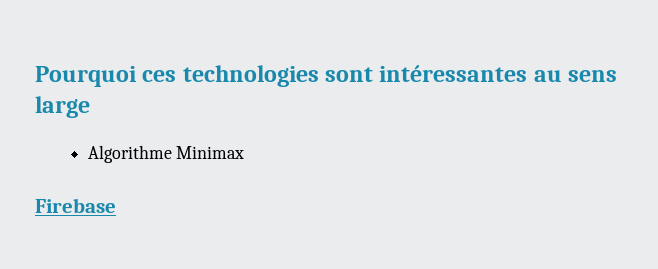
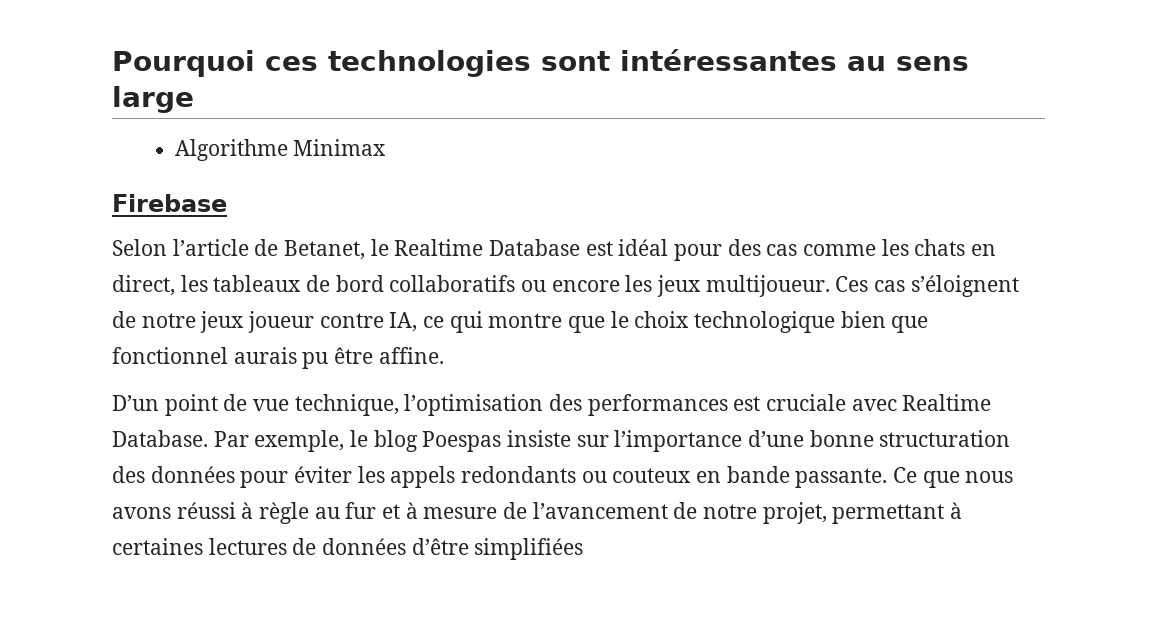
+ Selon l’article de Betanet, le Realtime Database est idéal pour des cas comme les chats en direct, les tableaux de bord collaboratifs ou encore les jeux multijoueur. Ces cas s’éloignent de notre jeux joueur contre IA, ce qui montre que le choix technologique bien que fonctionnel aurais pu être affine.
+ D’un point de vue technique, l’optimisation des performances est cruciale avec Realtime Database. Par exemple, le blog Poespas insiste sur l’importance d’une bonne structuration des données pour éviter les appels redondants ou couteux en bande passante. Ce que nous avons réussi à règle au fur et à mesure de l’avancement de notre projet, permettant à certaines lectures de données d’être simplifiées

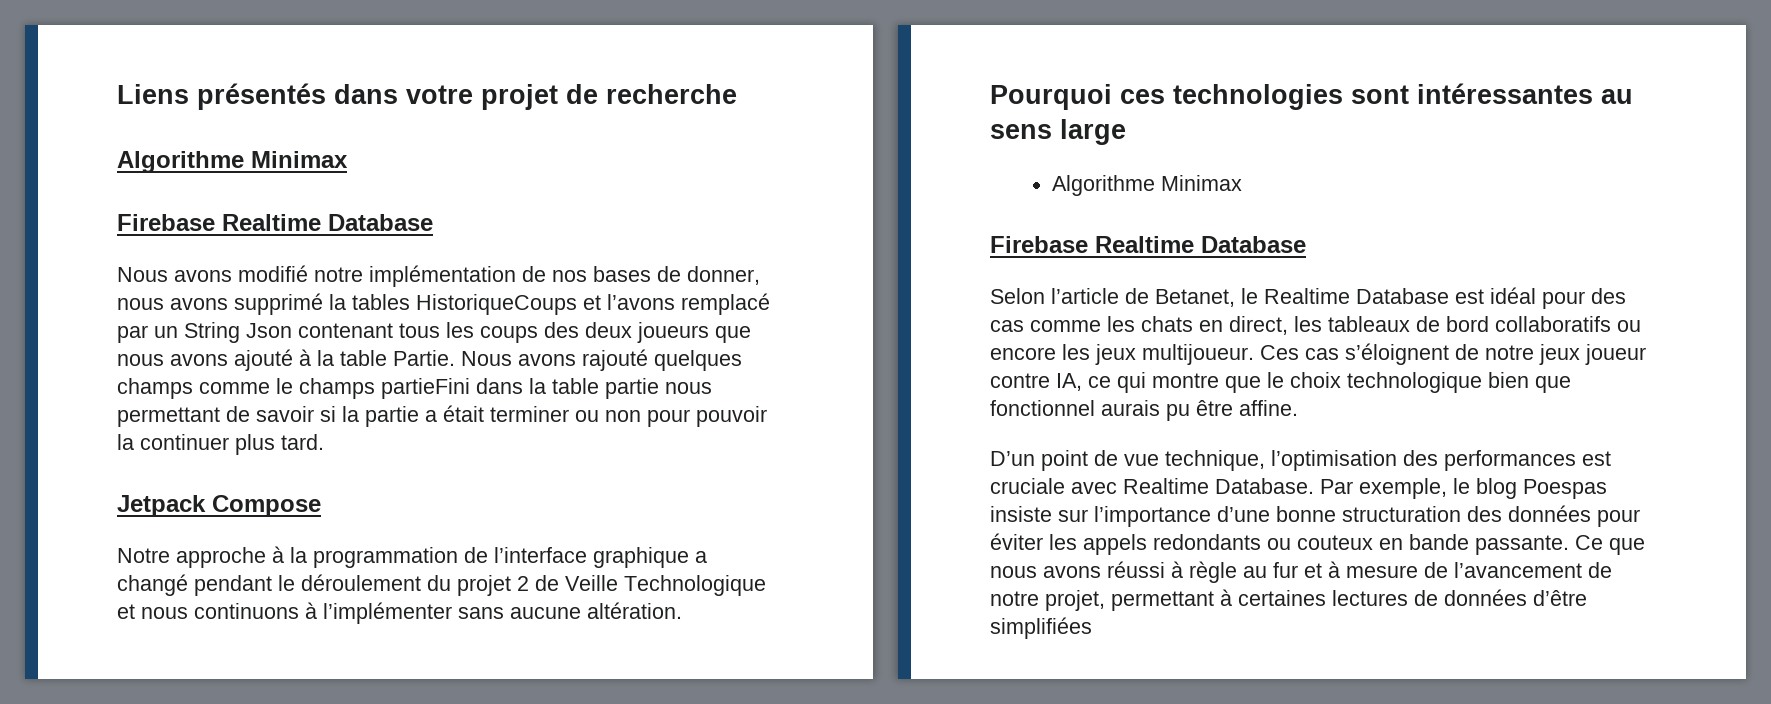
+ Liens présentés dans votre projet de recherche
+ Algorithme Minimax
+ Firebase Realtime Database
+ Nous avons modifié notre implémentation de nos bases de donner, nous avons supprimé la tables HistoriqueCoups et l’avons remplacé par un String Json contenant tous les coups des deux joueurs que nous avons ajouté à la table Partie. Nous avons rajouté quelques champs comme le champs partieFini dans la table partie nous permettant de savoir si la partie a était terminer ou non pour pouvoir la continuer plus tard.
+ Jetpack Compose
+ Notre approche à la programmation de l’interface graphique a changé pendant le déroulement du projet 2 de Veille Technologique et nous continuons à l’implémenter sans aucune altération.
  Pourquoi ces technologies sont intéressantes au sens large
  Algorithme Minimax
- Firebase
+ Firebase Realtime Database

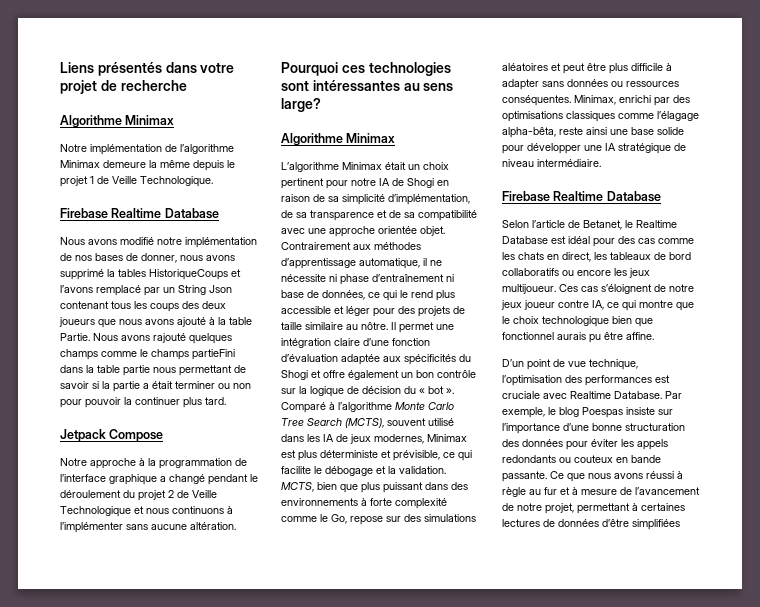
+ Notre implémentation de l’algorithme Minimax demeure la même depuis le projet 1 de Veille Technologique.
- Pourquoi ces technologies sont intéressantes au sens large
+ Pourquoi ces technologies sont intéressantes au sens large?
  Algorithme Minimax
+ L’algorithme Minimax était un choix pertinent pour notre IA de Shogi en raison de sa simplicité d’implémentation, de sa transparence et de sa compatibilité avec une approche orientée objet. Contrairement aux méthodes d’apprentissage automatique, il ne nécessite ni phase d’entraînement ni base de données, ce qui le rend plus accessible et léger pour des projets de taille similaire au nôtre. Il permet une intégration claire d’une fonction d’évaluation adaptée aux spécificités du Shogi et offre également un bon contrôle sur la logique de décision du « bot ». Comparé à l’algorithme Monte Carlo Tree Search (MCTS), souvent utilisé dans les IA de jeux modernes, Minimax est plus déterministe et prévisible, ce qui facilite le débogage et la validation. MCTS, bien que plus puissant dans des environnements à forte complexité comme le Go, repose sur des simulations aléatoires et peut être plus difficile à adapter sans données ou ressources conséquentes. Minimax, enrichi par des optimisations classiques comme l’élagage alpha-bêta, reste ainsi une base solide pour développer une IA stratégique de niveau intermédiaire.

